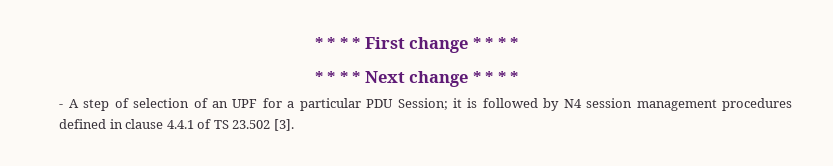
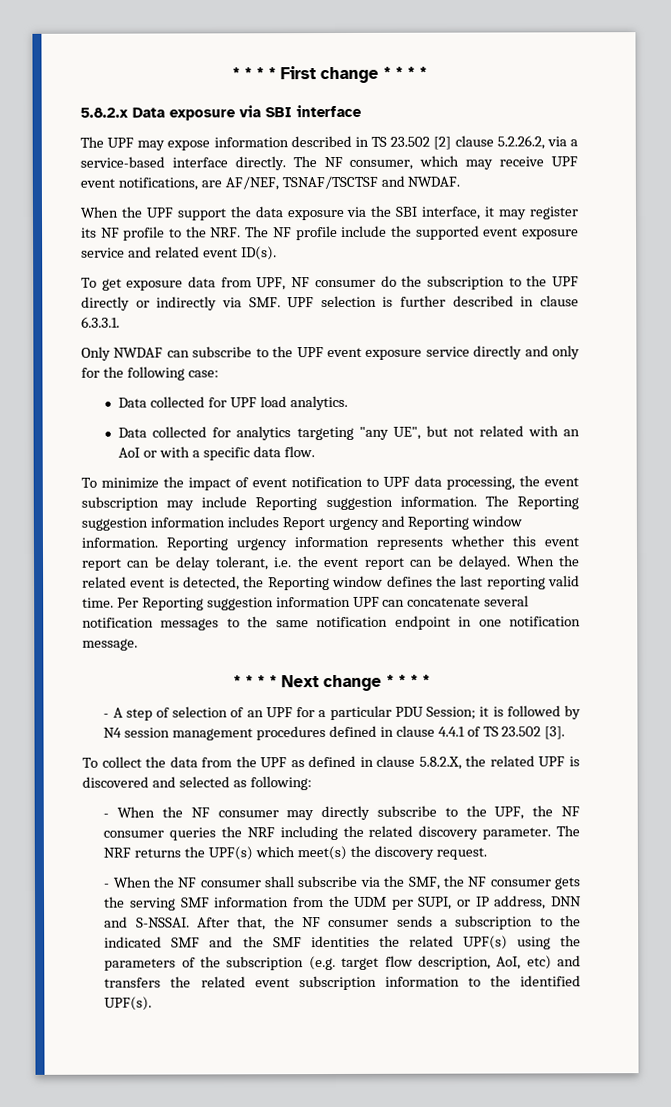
+ 5.8.2.x Data exposure via SBI interface
+ The UPF may expose information described in TS 23.502 [2] clause 5.2.26.2, via a service-based interface directly. The NF consumer, which may receive UPF event notifications, are AF/NEF, TSNAF/TSCTSF and NWDAF.
+ When the UPF support the data exposure via the SBI interface, it may register its NF profile to the NRF. The NF profile include the supported event exposure service and related event ID(s).
+ To get exposure data from UPF, NF consumer do the subscription to the UPF directly or indirectly via SMF. UPF selection is further described in clause 6.3.3.1.
+ Only NWDAF can subscribe to the UPF event exposure service directly and only for the following case:
+ Data collected for UPF load analytics.
+ Data collected for analytics targeting "any UE", but not related with an AoI or with a specific data flow.
+ To minimize the impact of event notification to UPF data processing, the event subscription may include Reporting suggestion information. The Reporting suggestion information includes Report urgency and Reporting window information. Reporting urgency information represents whether this event report can be delay tolerant, i.e. the event report can be delayed. When the related event is detected, the Reporting window defines the last reporting valid time. Per Reporting suggestion information UPF can concatenate several notification messages to the same notification endpoint in one notification message.
+ To collect the data from the UPF as defined in clause 5.8.2.X, the related UPF is discovered and selected as following:
+ - When the NF consumer may directly subscribe to the UPF, the NF consumer queries the NRF including the related discovery parameter. The NRF returns the UPF(s) which meet(s) the discovery request.
+ - When the NF consumer shall subscribe via the SMF, the NF consumer gets the serving SMF information from the UDM per SUPI, or IP address, DNN and S-NSSAI. After that, the NF consumer sends a subscription to the indicated SMF and the SMF identities the related UPF(s) using the parameters of the subscription (e.g. target flow description, AoI, etc) and transfers the related event subscription information to the identified UPF(s).

